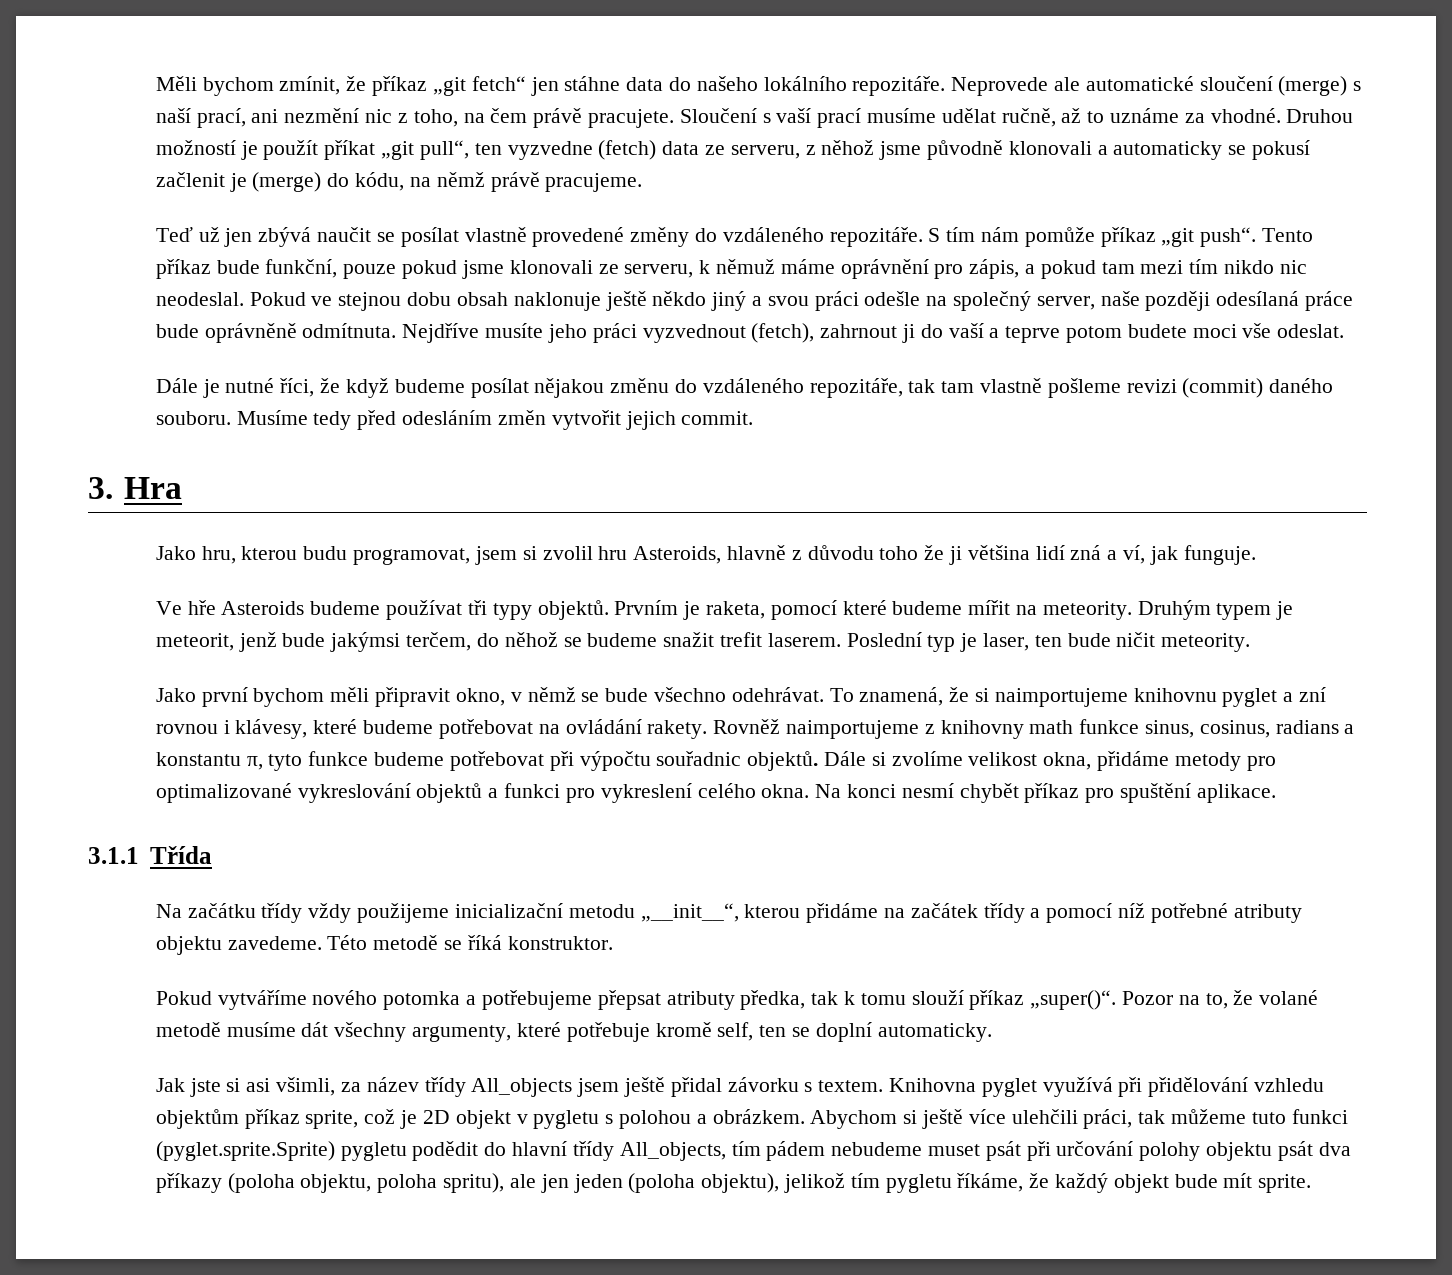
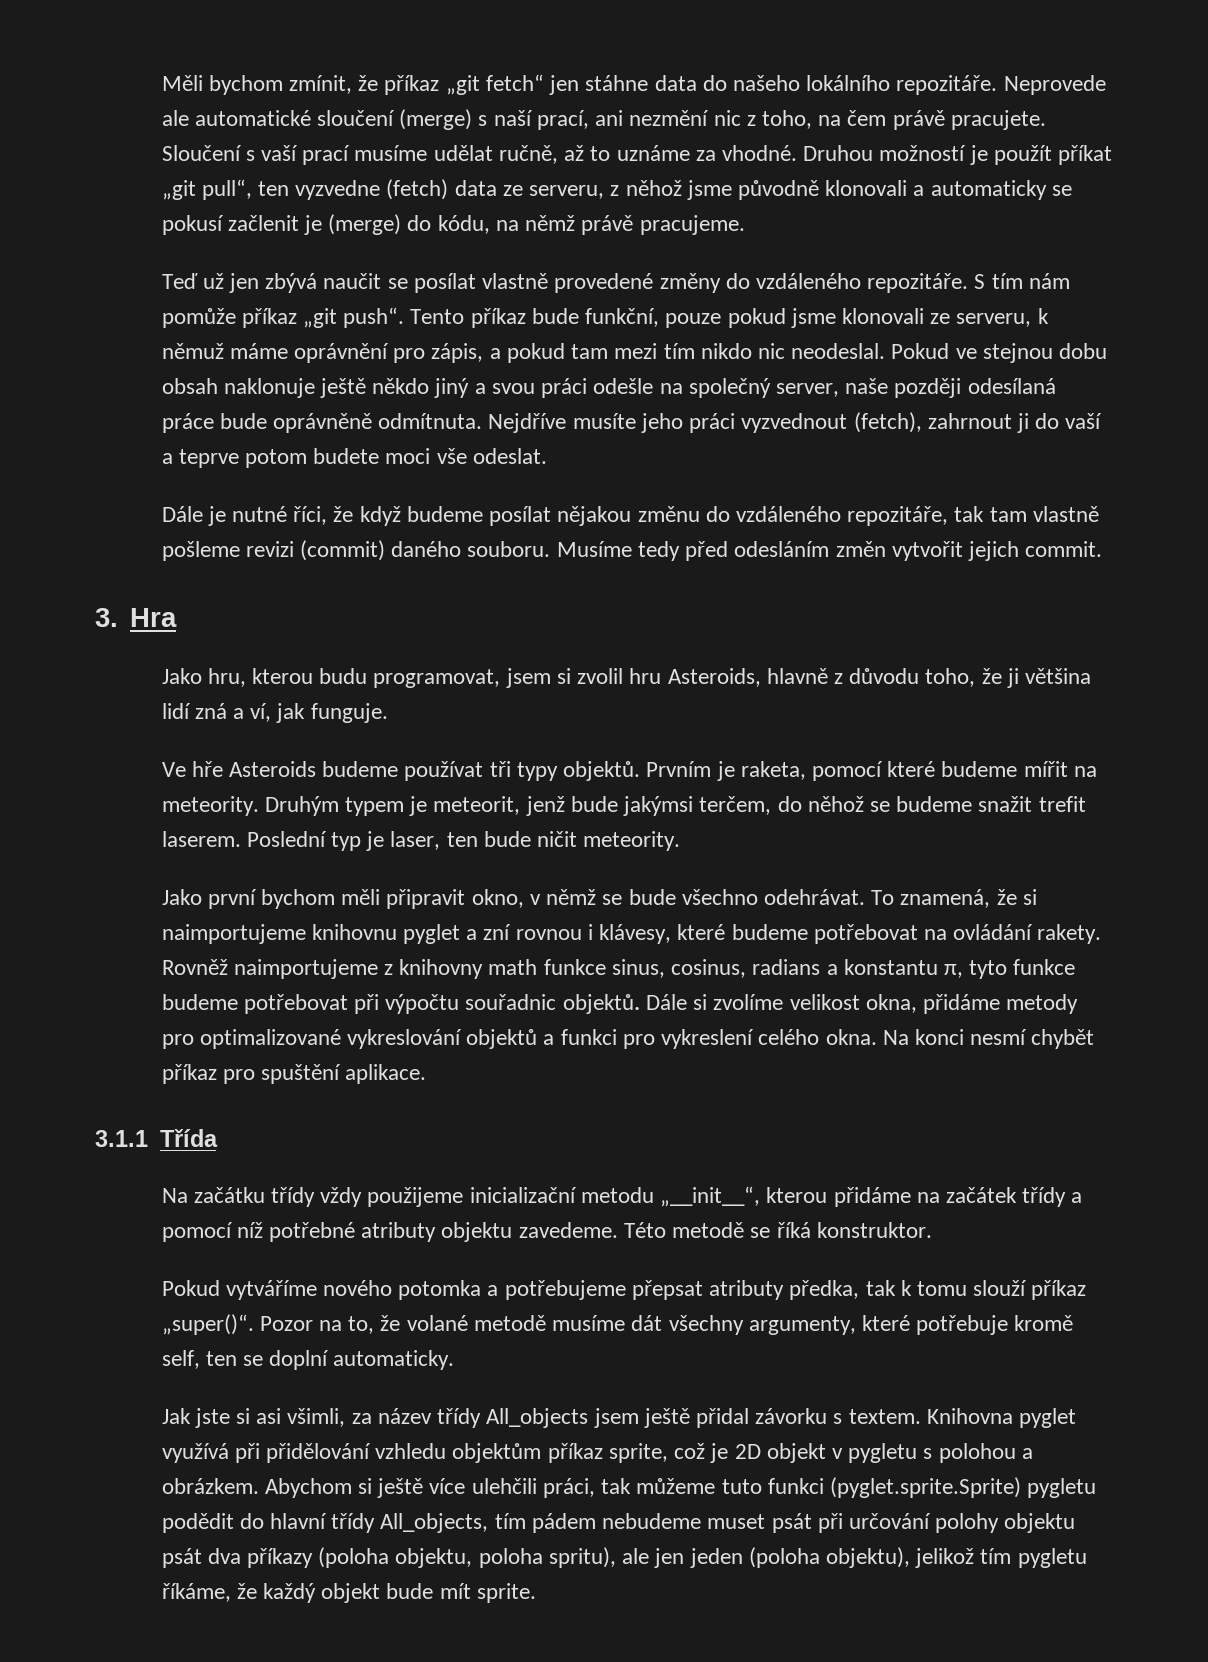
- Jako hru, kterou budu programovat, jsem si zvolil hru Asteroids, hlavně z důvodu toho že ji většina lidí zná a ví, jak funguje.
+ Jako hru, kterou budu programovat, jsem si zvolil hru Asteroids, hlavně z důvodu toho, že ji většina lidí zná a ví, jak funguje.

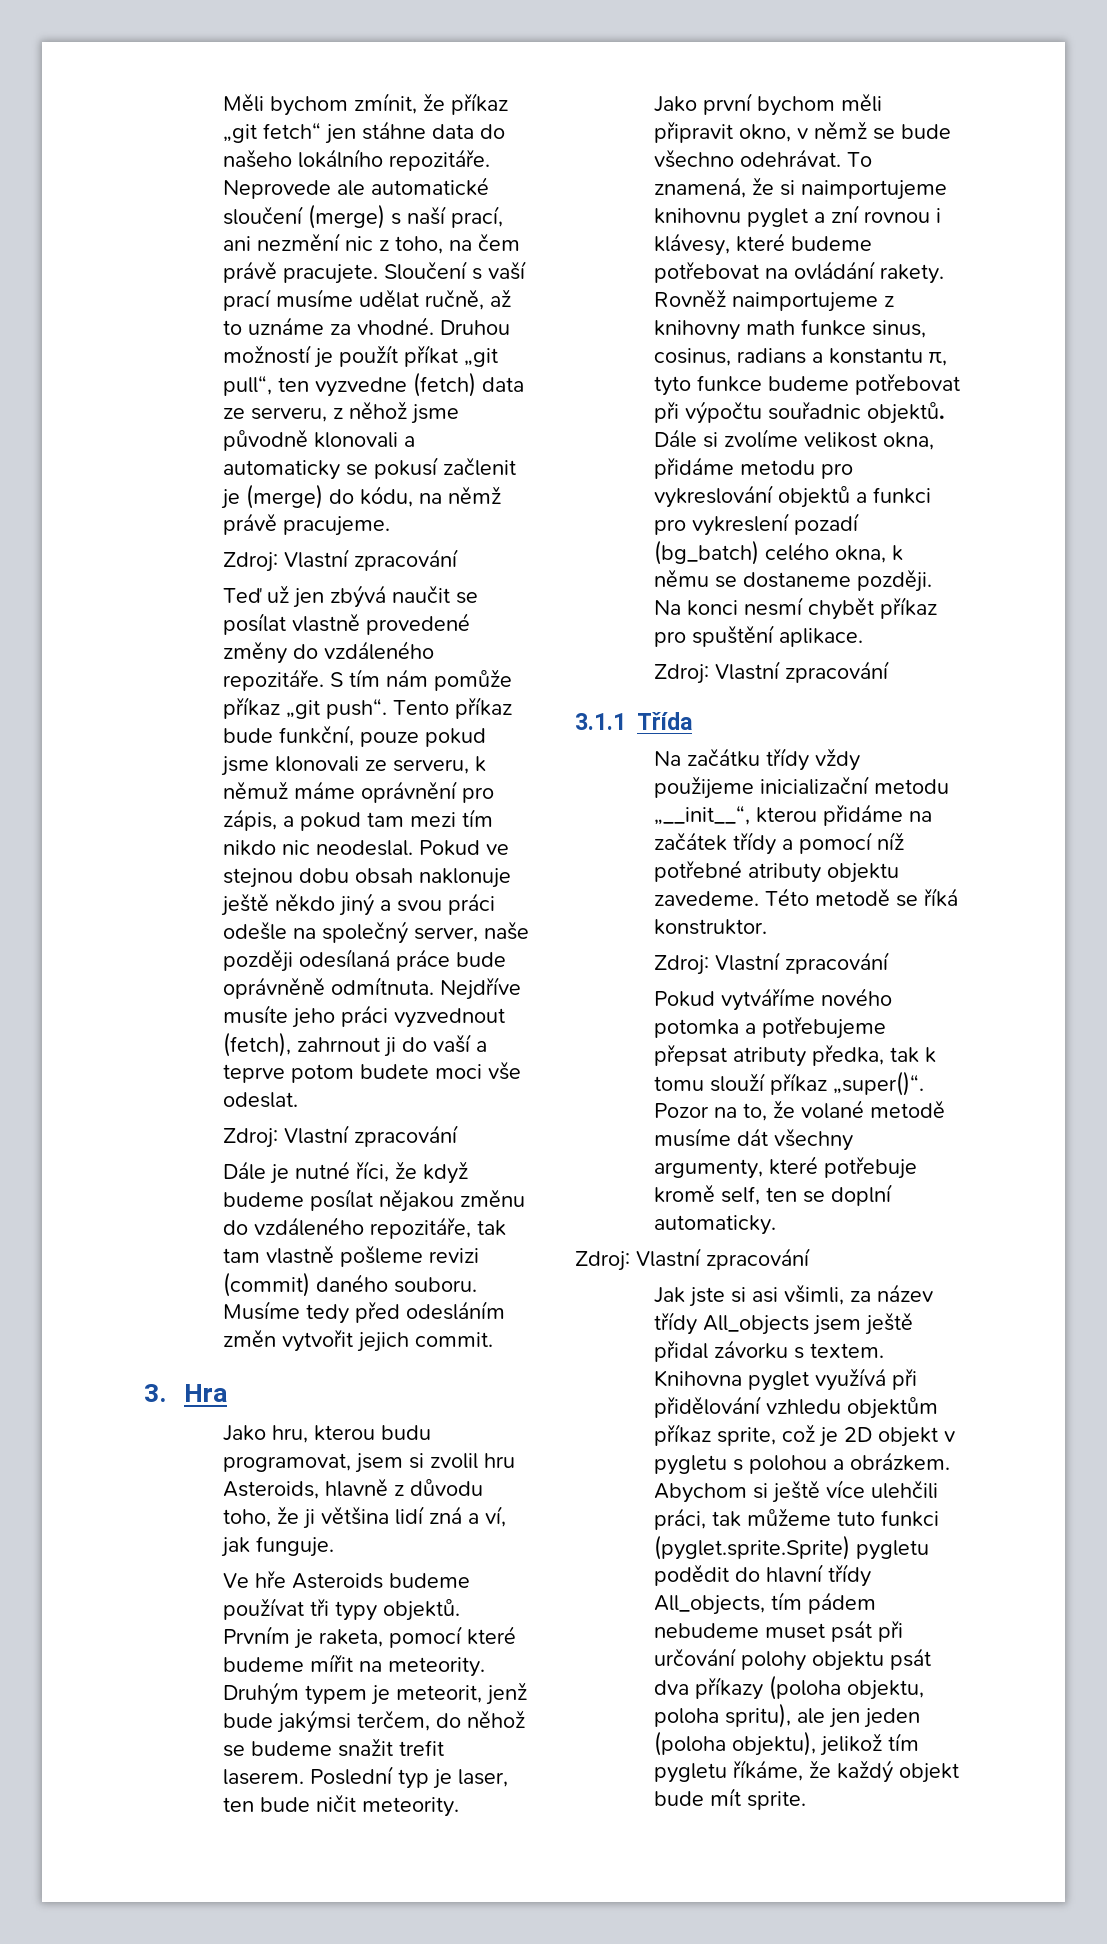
  Druhou možností je použít příkat „git pull“, ten vyzvedne (fetch) data ze serveru, z něhož jsme původně klonovali a automaticky se pokusí začlenit je (merge) do kódu, na němž právě pracujeme.
+ Zdroj: Vlastní zpracování
  Nejdříve musíte jeho práci vyzvednout (fetch), zahrnout ji do vaší a teprve potom budete moci vše odeslat.
+ Zdroj: Vlastní zpracování
- Dále si zvolíme velikost okna, přidáme metody pro optimalizované vykreslování objektů a funkci pro vykreslení celého okna.
+ Dále si zvolíme velikost okna, přidáme metodu pro vykreslování objektů a funkci pro vykreslení pozadí (bg_batch) celého okna, k němu se dostaneme později.
  Na konci nesmí chybět příkaz pro spuštění aplikace.
+ Zdroj: Vlastní zpracování
  Této metodě se říká konstruktor.
+ Zdroj: Vlastní zpracování
  Pozor na to, že volané metodě musíme dát všechny argumenty, které potřebuje kromě self, ten se doplní automaticky.
+ Zdroj: Vlastní zpracování

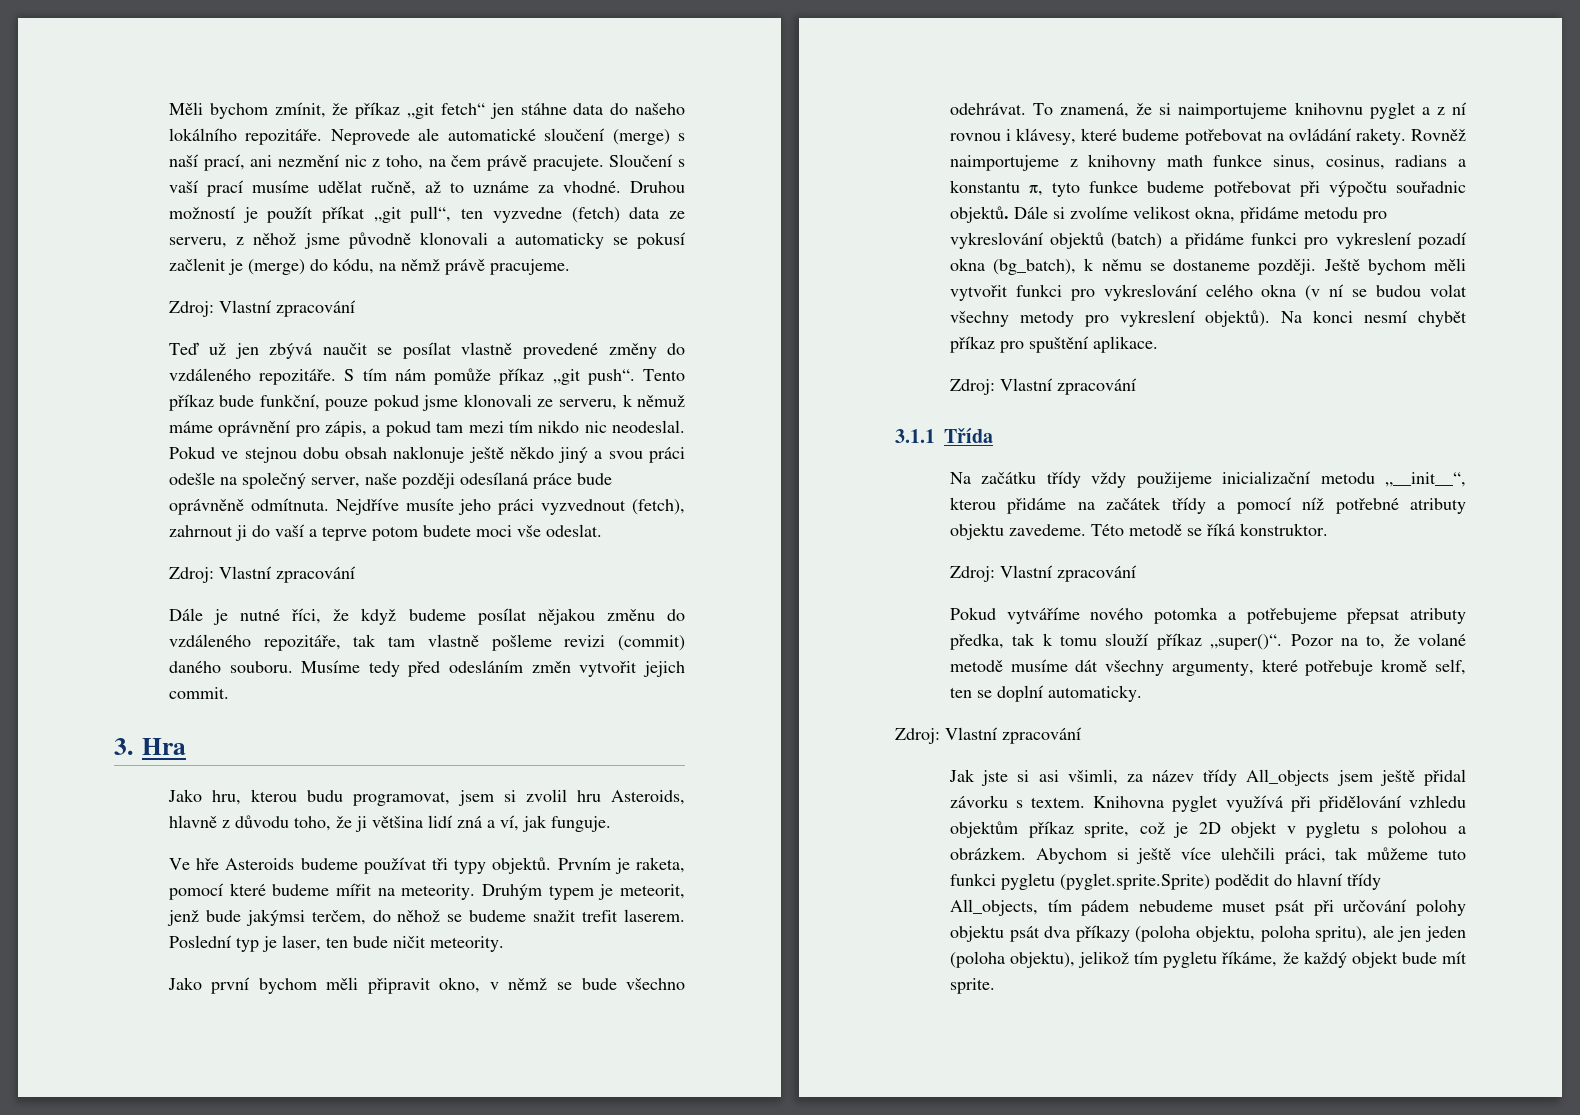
- To znamená, že si naimportujeme knihovnu pyglet a zní rovnou i klávesy, které budeme potřebovat na ovládání rakety.
+ To znamená, že si naimportujeme knihovnu pyglet a z ní rovnou i klávesy, které budeme potřebovat na ovládání rakety.
- Dále si zvolíme velikost okna, přidáme metodu pro vykreslování objektů a funkci pro vykreslení pozadí (bg_batch) celého okna, k němu se dostaneme později.
+ Dále si zvolíme velikost okna, přidáme metodu pro vykreslování objektů (batch) a přidáme funkci pro vykreslení pozadí okna (bg_batch), k němu se dostaneme později.
+ Ještě bychom měli vytvořit funkci pro vykreslování celého okna (v ní se budou volat všechny metody pro vykreslení objektů).
- Abychom si ještě více ulehčili práci, tak můžeme tuto funkci (pyglet.sprite.Sprite) pygletu podědit do hlavní třídy All_objects, tím pádem nebudeme muset psát při určování polohy objektu psát dva příkazy (poloha objektu, poloha spritu), ale jen jeden (poloha objektu), jelikož tím pygletu říkáme, že každý objekt bude mít sprite.
+ Abychom si ještě více ulehčili práci, tak můžeme tuto funkci pygletu (pyglet.sprite.Sprite) podědit do hlavní třídy All_objects, tím pádem nebudeme muset psát při určování polohy objektu psát dva příkazy (poloha objektu, poloha spritu), ale jen jeden (poloha objektu), jelikož tím pygletu říkáme, že každý objekt bude mít sprite.

